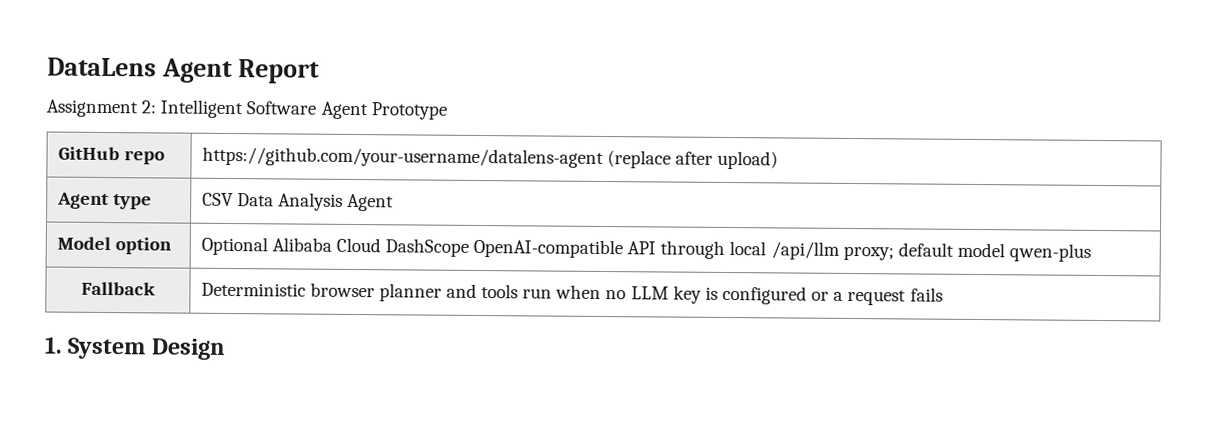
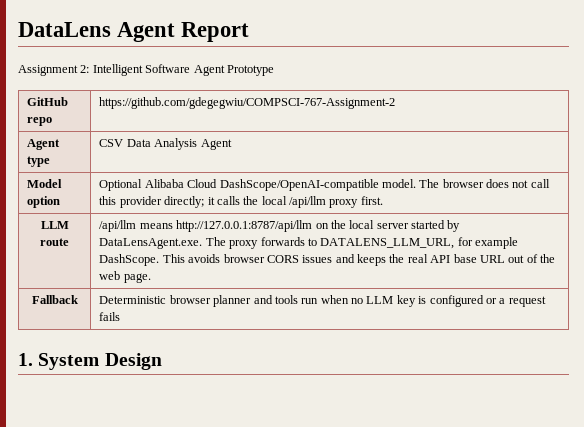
- GitHub repo | https://github.com/your-username/datalens-agent (replace after upload)
+ GitHub repo | https://github.com/gdegegwiu/COMPSCI-767-Assignment-2
- Model option | Optional Alibaba Cloud DashScope OpenAI-compatible API through local /api/llm proxy; default model qwen-plus
+ Model option | Optional Alibaba Cloud DashScope/OpenAI-compatible model. The browser does not call this provider directly; it calls the local /api/llm proxy first.
+ LLM route | /api/llm means http://127.0.0.1:8787/api/llm on the local server started by DataLensAgent.exe. The proxy forwards to DATALENS_LLM_URL, for example DashScope. This avoids browser CORS issues and keeps the real API base URL out of the web page.

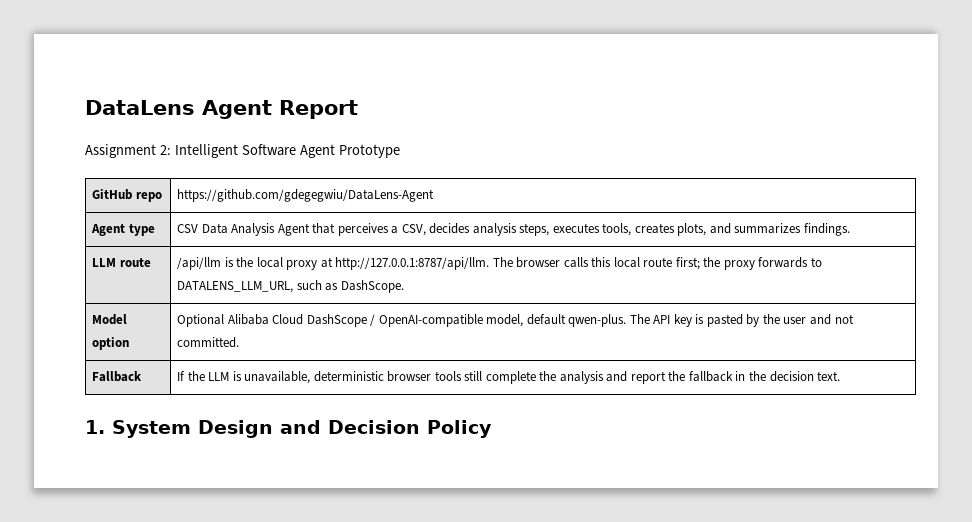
- GitHub repo | https://github.com/gdegegwiu/COMPSCI-767-Assignment-2
+ GitHub repo | https://github.com/gdegegwiu/DataLens-Agent
- Agent type | CSV Data Analysis Agent
+ Agent type | CSV Data Analysis Agent that perceives a CSV, decides analysis steps, executes tools, creates plots, and summarizes findings.
+ LLM route | /api/llm is the local proxy at http://127.0.0.1:8787/api/llm. The browser calls this local route first; the proxy forwards to DATALENS_LLM_URL, such as DashScope.
- Model option | Optional Alibaba Cloud DashScope/OpenAI-compatible model. The browser does not call this provider directly; it calls the local /api/llm proxy first.
- LLM route | /api/llm means http://127.0.0.1:8787/api/llm on the local server started by DataLensAgent.exe. The proxy forwards to DATALENS_LLM_URL, for example DashScope. This avoids browser CORS issues and keeps the real API base URL out of the web page.
- Fallback | Deterministic browser planner and tools run when no LLM key is configured or a request fails
+ Model option | Optional Alibaba Cloud DashScope / OpenAI-compatible model, default qwen-plus. The API key is pasted by the user and not committed.
+ Fallback | If the LLM is unavailable, deterministic browser tools still complete the analysis and report the fallback in the decision text.
- 1. System Design
+ 1. System Design and Decision Policy

